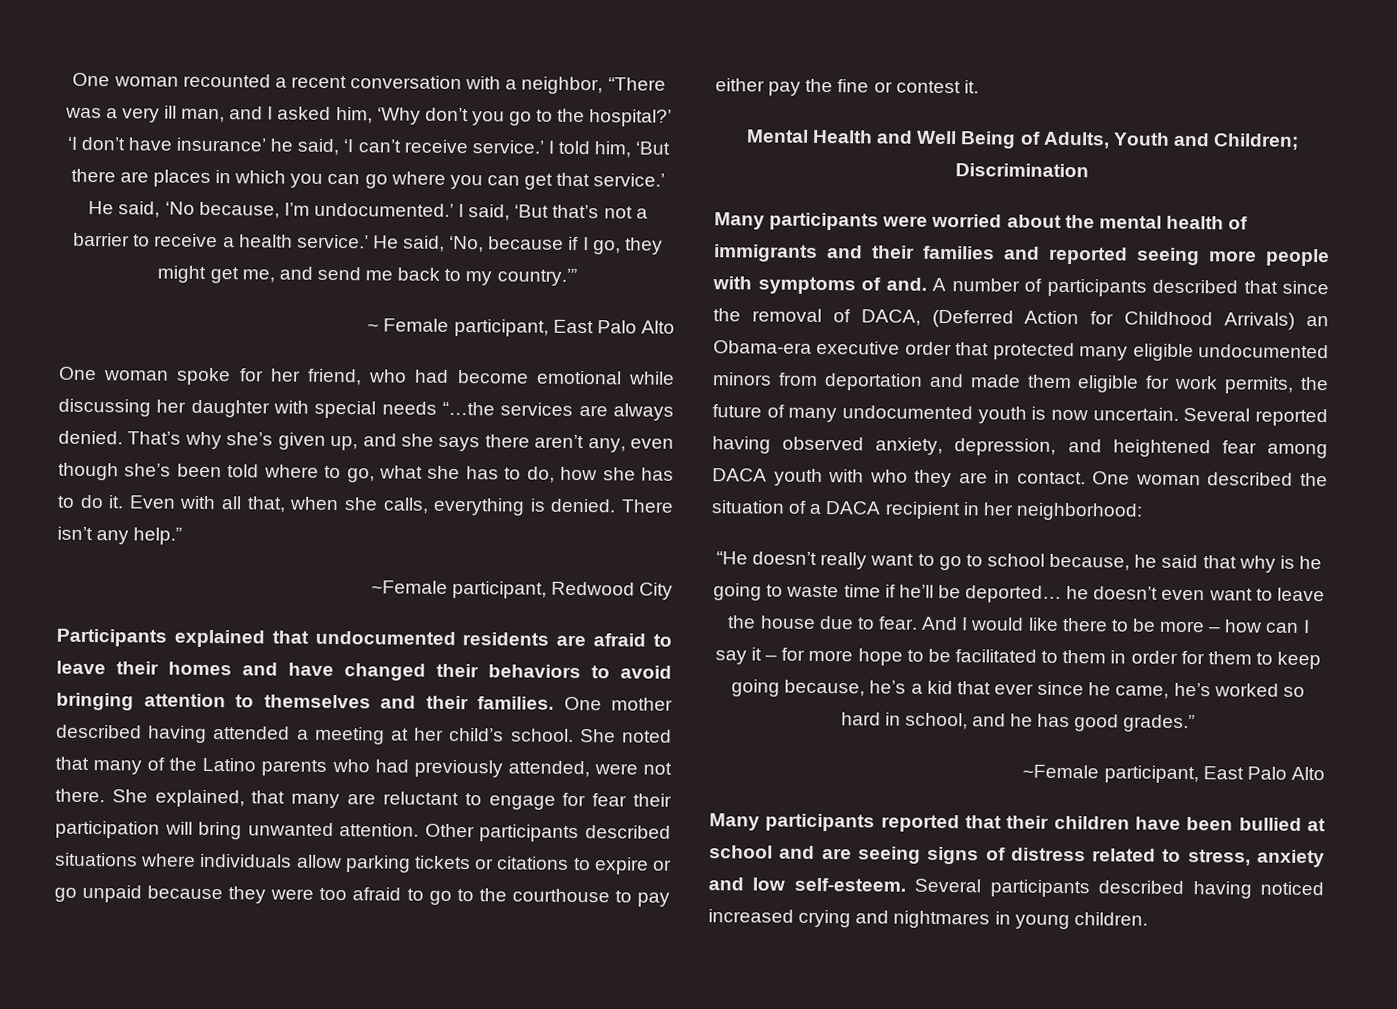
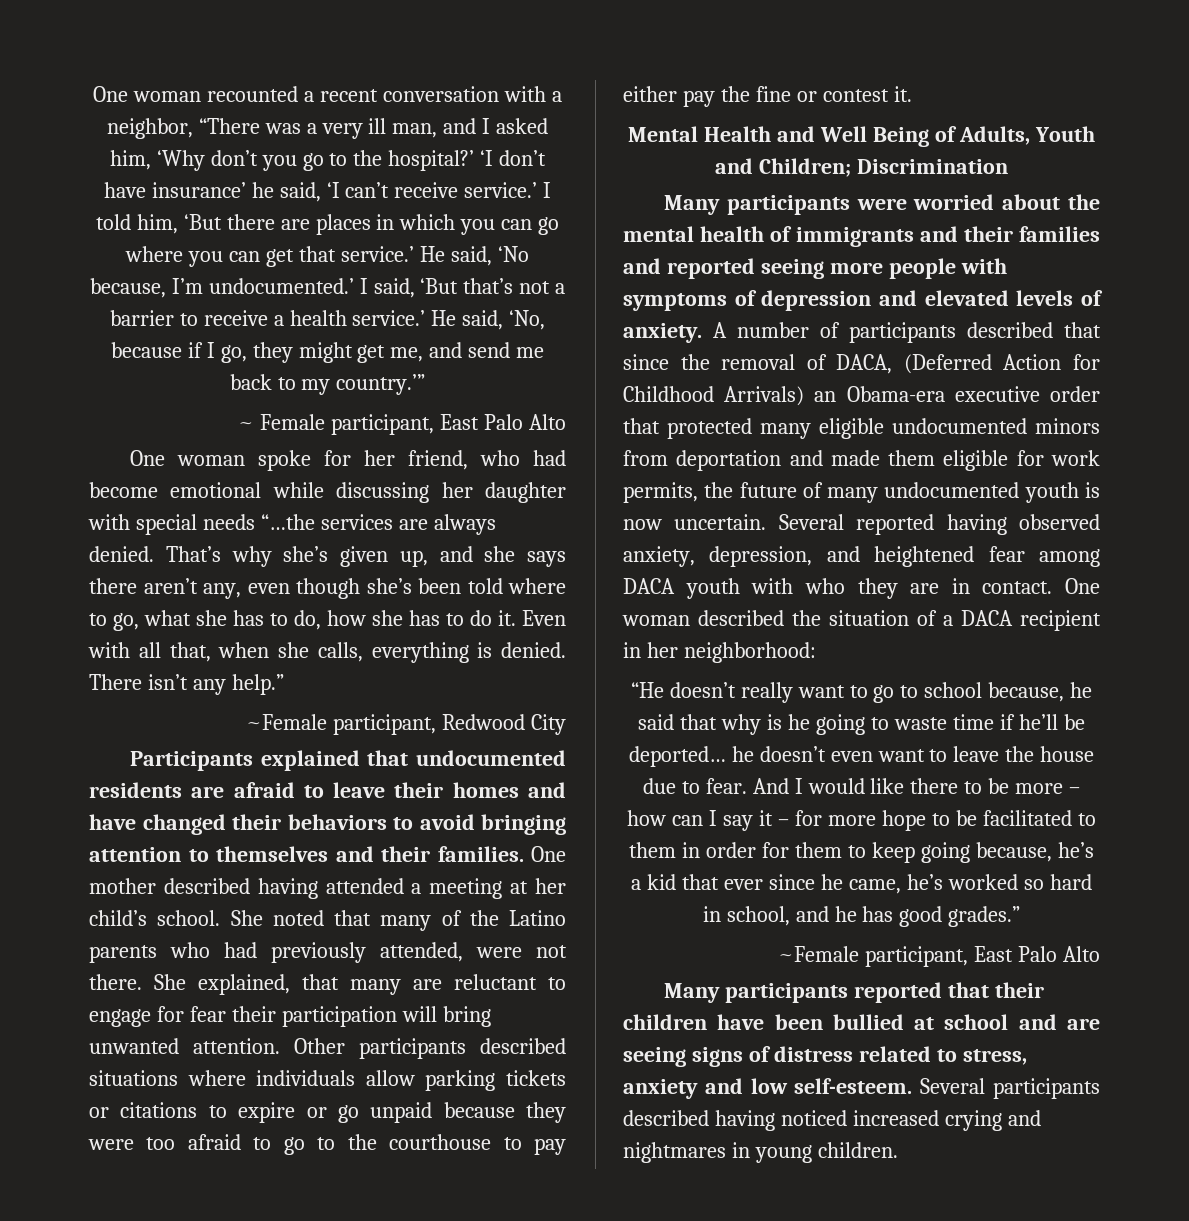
- Many participants were worried about the mental health of immigrants and their families and reported seeing more people with symptoms of and.
+ Many participants were worried about the mental health of immigrants and their families and reported seeing more people with symptoms of depression and elevated levels of anxiety.

